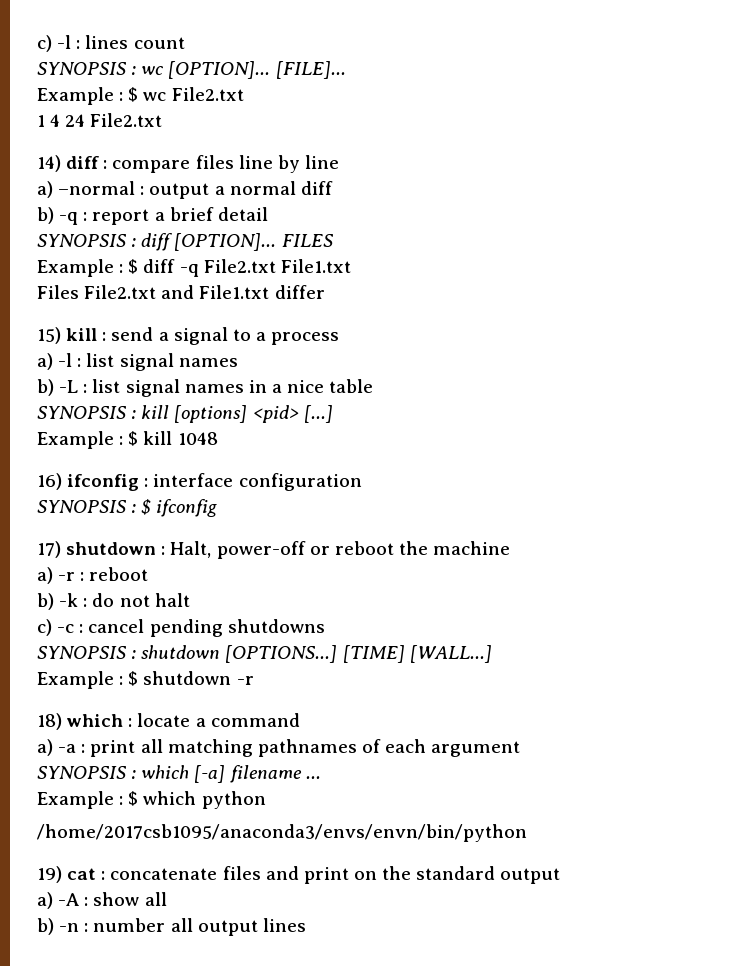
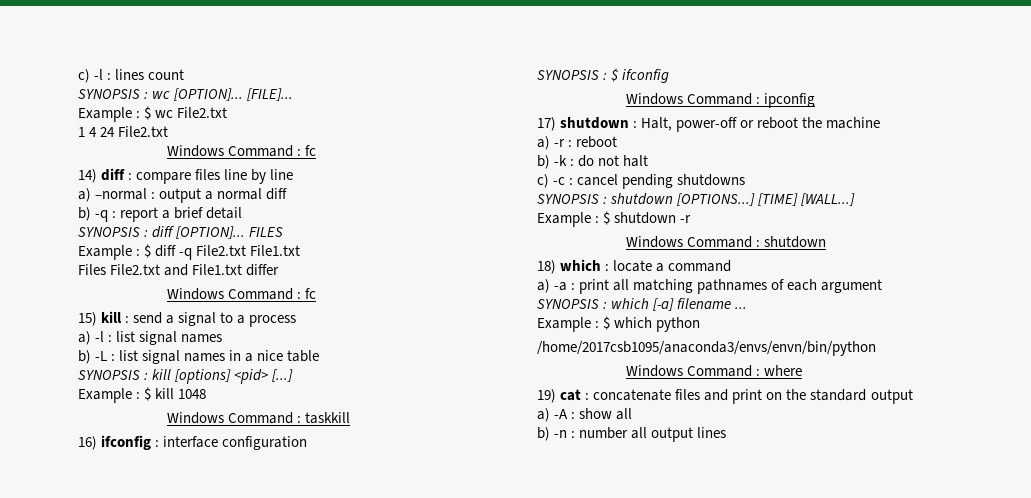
  1 4 24 File2.txt
+ Windows Command : fc
  Files File2.txt and File1.txt differ
+ Windows Command : fc
+ Windows Command : taskkill
+ Windows Command : ipconfig
+ Windows Command : shutdown
+ Windows Command : where

